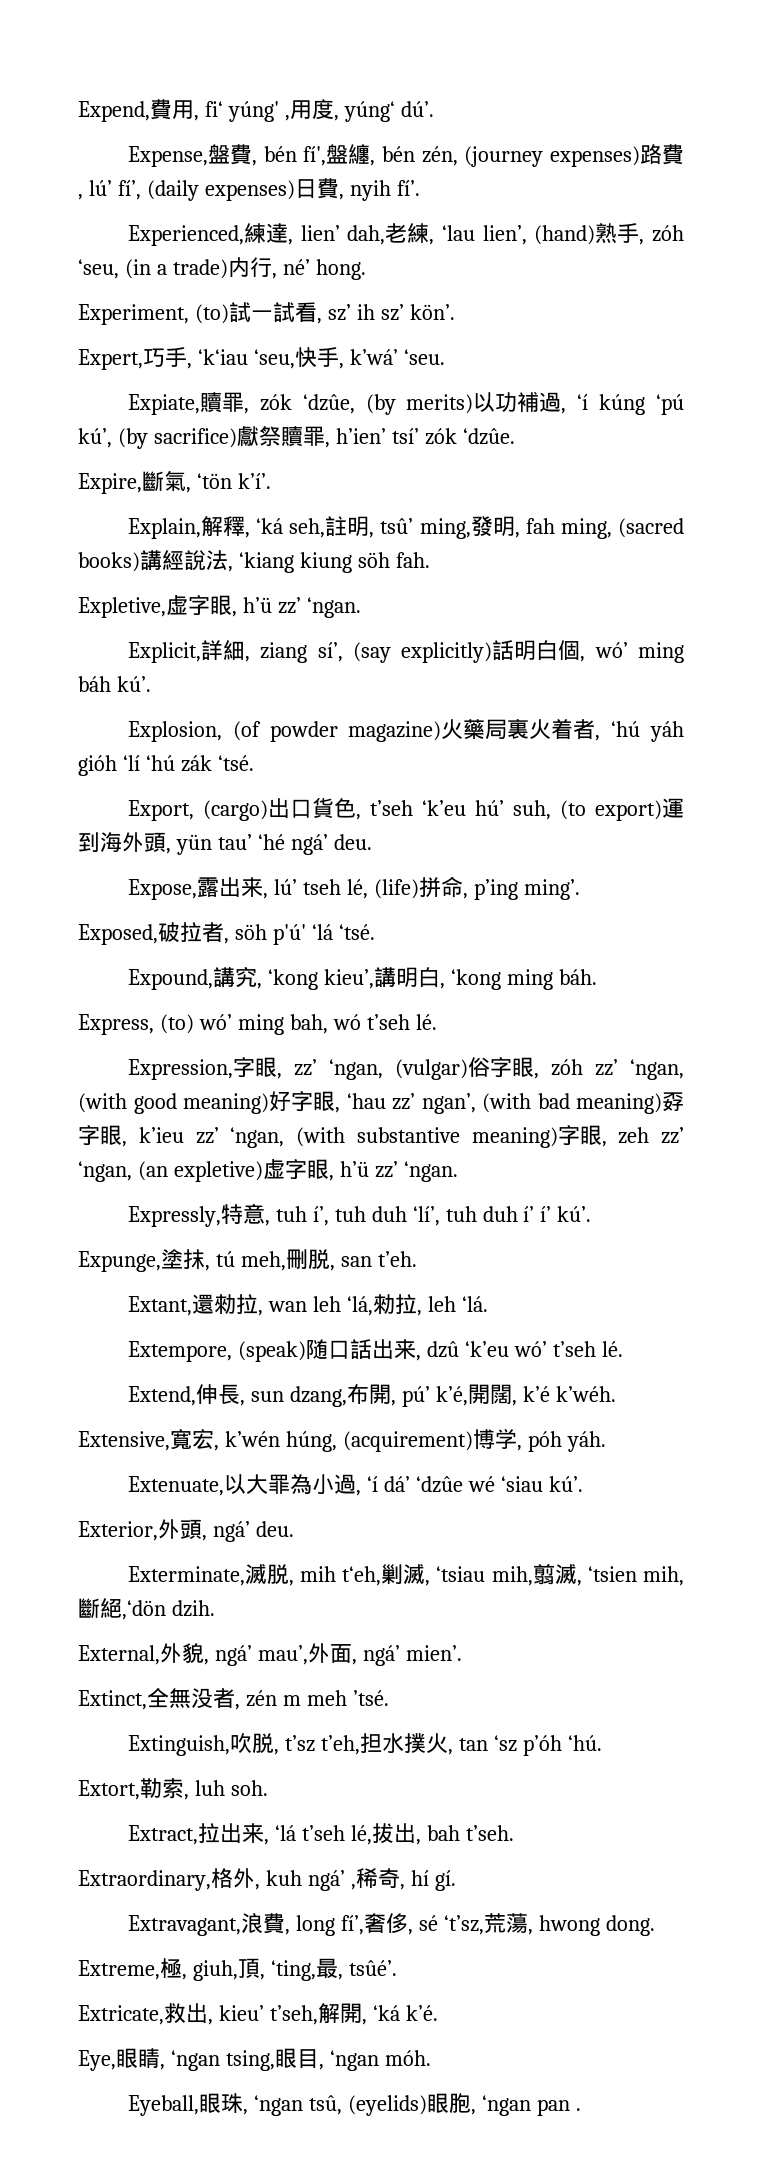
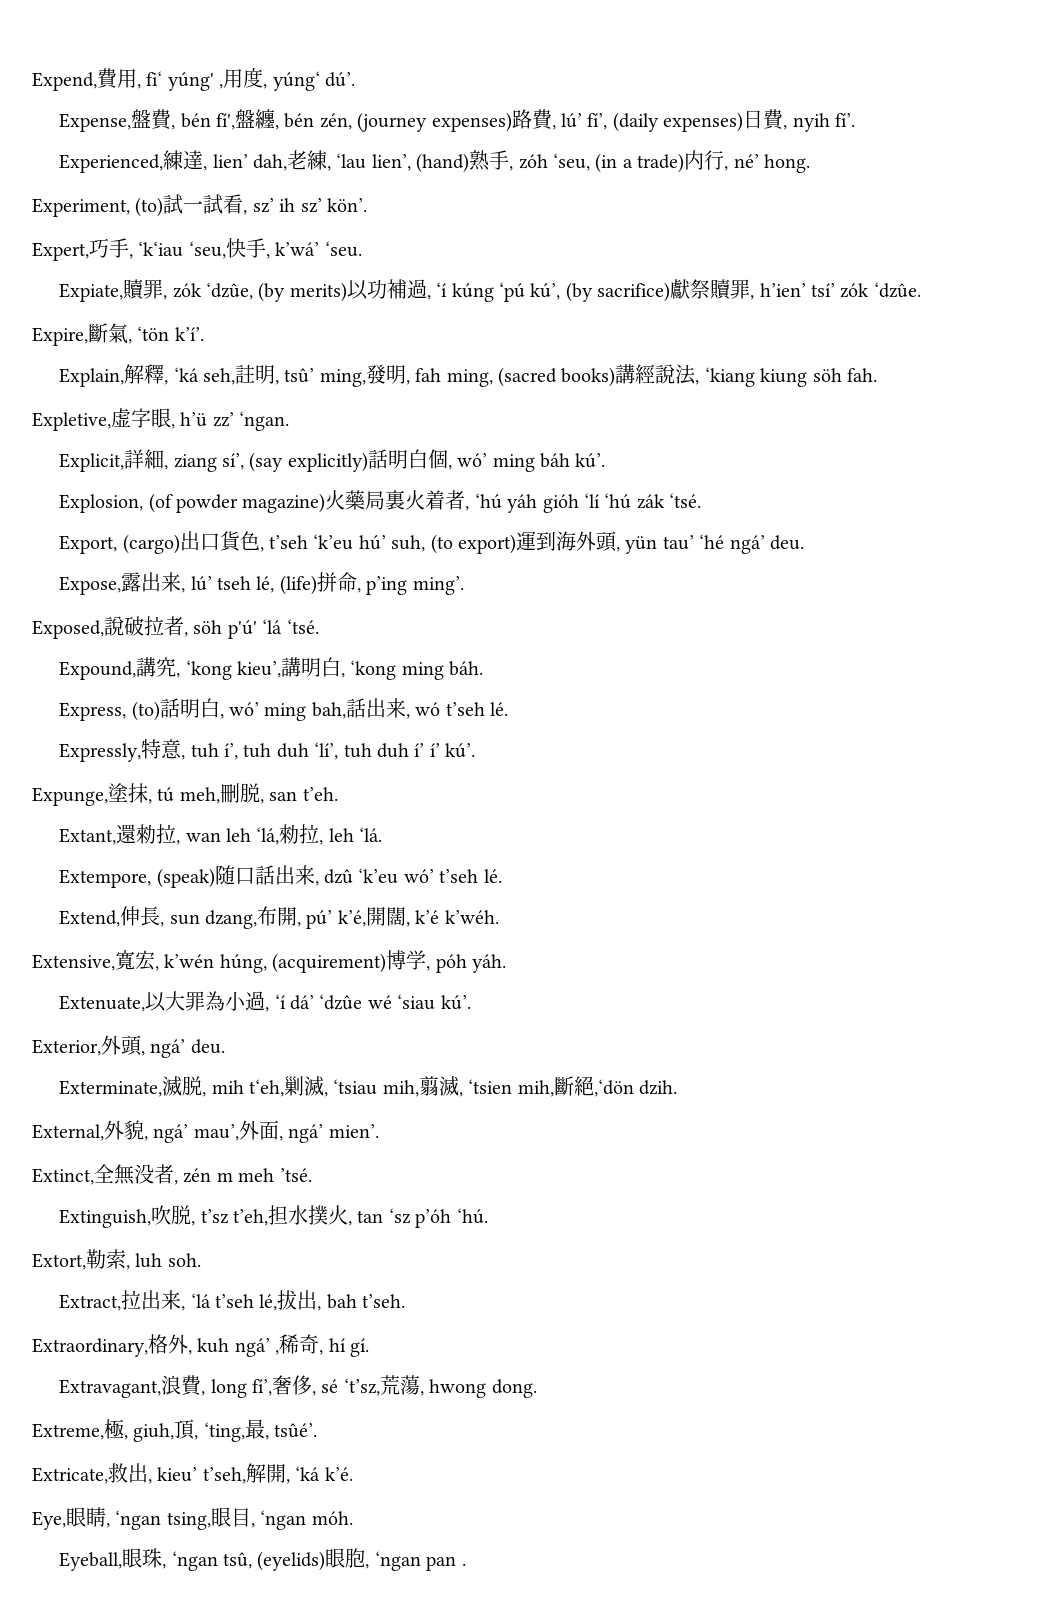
- Exposed,破拉者, söh p'ú' ‘lá ‘tsé.
+ Exposed,說破拉者, söh p'ú' ‘lá ‘tsé.
- Express, (to) wó’ ming bah, wó t’seh lé.
+ Express, (to)話明白, wó’ ming bah,話出来, wó t’seh lé.
- Expression,字眼, zz’ ‘ngan, (vulgar)俗字眼, zóh zz’ ‘ngan, (with good meaning)好字眼, ‘hau zz’ ngan’, (with bad meaning)孬字眼, k’ieu zz’ ‘ngan, (with substantive meaning)字眼, zeh zz’ ‘ngan, (an expletive)虚字眼, h’ü zz’ ‘ngan.

